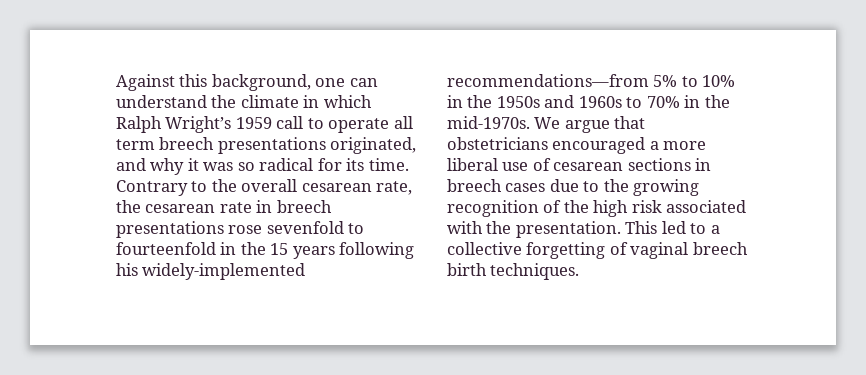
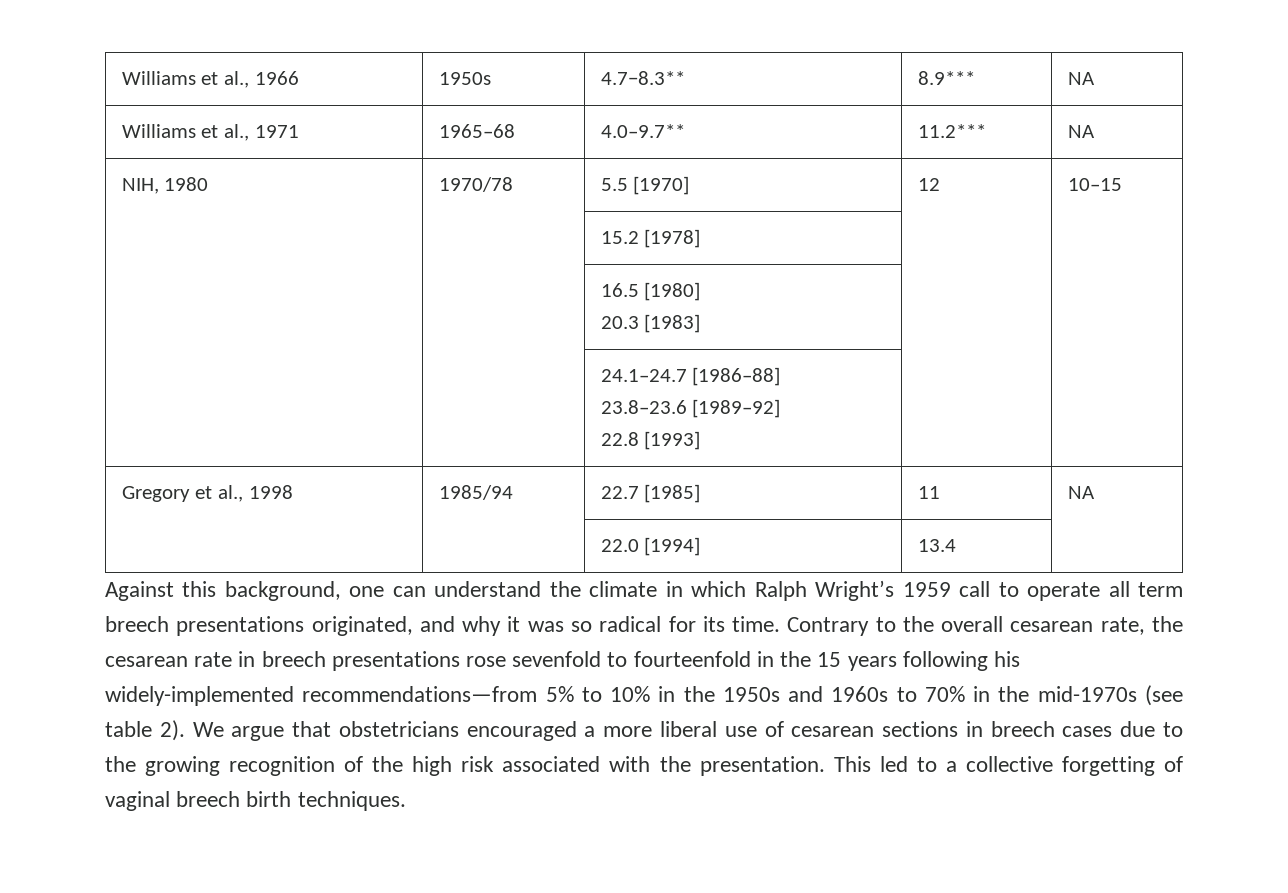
+ Williams et al., 1966 | 1950s | 4.7−8.3** | 8.9*** | NA
+ Williams et al., 1971 | 1965–68 | 4.0–9.7** | 11.2*** | NA
+ NIH, 1980 | 1970/78 | 5.5 [1970] | 12 | 10–15
+ | | 15.2 [1978] | |
+ | | 16.5 [1980]
+ 20.3 [1983] | |
+ | | 24.1–24.7 [1986–88]
+ 23.8–23.6 [1989–92]
+ 22.8 [1993] | |
+ Gregory et al., 1998 | 1985/94 | 22.7 [1985] | 11 | NA
+ | | 22.0 [1994] | 13.4 |
- Contrary to the overall cesarean rate, the cesarean rate in breech presentations rose sevenfold to fourteenfold in the 15 years following his widely-implemented recommendations—from 5% to 10% in the 1950s and 1960s to 70% in the mid-1970s.
+ Contrary to the overall cesarean rate, the cesarean rate in breech presentations rose sevenfold to fourteenfold in the 15 years following his widely-implemented recommendations—from 5% to 10% in the 1950s and 1960s to 70% in the mid-1970s (see table 2).

